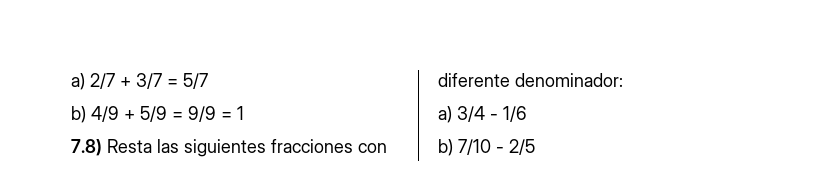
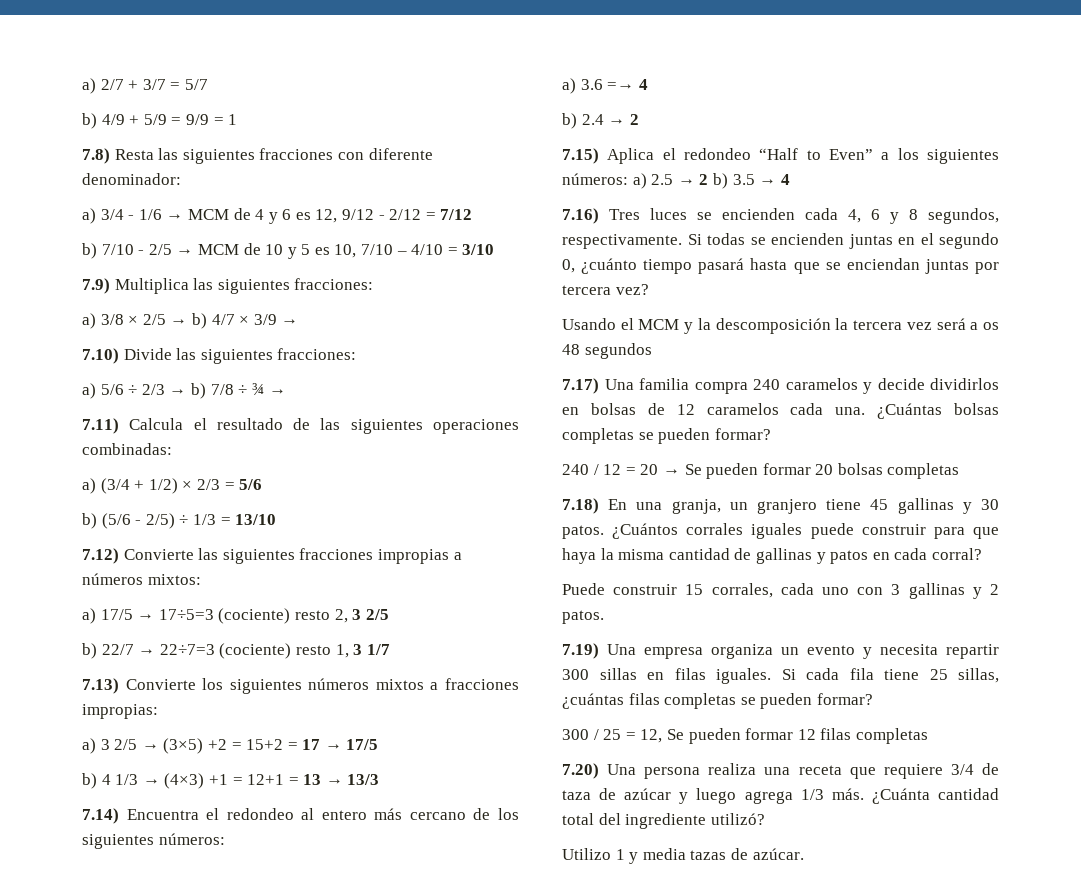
- a) 3/4 - 1/6
- b) 7/10 - 2/5
+ a) 3/4 - 1/6 → MCM de 4 y 6 es 12, 9/12 - 2/12 = 7/12
+ b) 7/10 - 2/5 → MCM de 10 y 5 es 10, 7/10 – 4/10 = 3/10
+ 7.9) Multiplica las siguientes fracciones:
+ a) 3/8 × 2/5 → b) 4/7 × 3/9 →
+ 7.10) Divide las siguientes fracciones:
+ a) 5/6 ÷ 2/3 → b) 7/8 ÷ ¾ →
+ 7.11) Calcula el resultado de las siguientes operaciones combinadas:
+ a) (3/4 + 1/2) × 2/3 = 5/6
+ b) (5/6 - 2/5) ÷ 1/3 = 13/10
+ 7.12) Convierte las siguientes fracciones impropias a números mixtos:
+ a) 17/5 → 17÷5=3 (cociente) resto 2, 3 2/5
+ b) 22/7 → 22÷7=3 (cociente) resto 1, 3 1/7
+ 7.13) Convierte los siguientes números mixtos a fracciones impropias:
+ a) 3 2/5 → (3×5) +2 = 15+2 = 17 → 17/5
+ b) 4 1/3 → (4×3) +1 = 12+1 = 13 → 13/3
+ 7.14) Encuentra el redondeo al entero más cercano de los siguientes números:
+ a) 3.6 =→ 4
+ b) 2.4 → 2
+ 7.15) Aplica el redondeo “Half to Even” a los siguientes números: a) 2.5 → 2 b) 3.5 → 4
+ 7.16) Tres luces se encienden cada 4, 6 y 8 segundos, respectivamente. Si todas se encienden juntas en el segundo 0, ¿cuánto tiempo pasará hasta que se enciendan juntas por tercera vez?
+ Usando el MCM y la descomposición la tercera vez será a os 48 segundos
+ 7.17) Una familia compra 240 caramelos y decide dividirlos en bolsas de 12 caramelos cada una. ¿Cuántas bolsas completas se pueden formar?
+ 240 / 12 = 20 → Se pueden formar 20 bolsas completas
+ 7.18) En una granja, un granjero tiene 45 gallinas y 30 patos. ¿Cuántos corrales iguales puede construir para que haya la misma cantidad de gallinas y patos en cada corral?
+ Puede construir 15 corrales, cada uno con 3 gallinas y 2 patos.
+ 7.19) Una empresa organiza un evento y necesita repartir 300 sillas en filas iguales. Si cada fila tiene 25 sillas, ¿cuántas filas completas se pueden formar?
+ 300 / 25 = 12, Se pueden formar 12 filas completas
+ 7.20) Una persona realiza una receta que requiere 3/4 de taza de azúcar y luego agrega 1/3 más. ¿Cuánta cantidad total del ingrediente utilizó?
+ Utilizo 1 y media tazas de azúcar.

